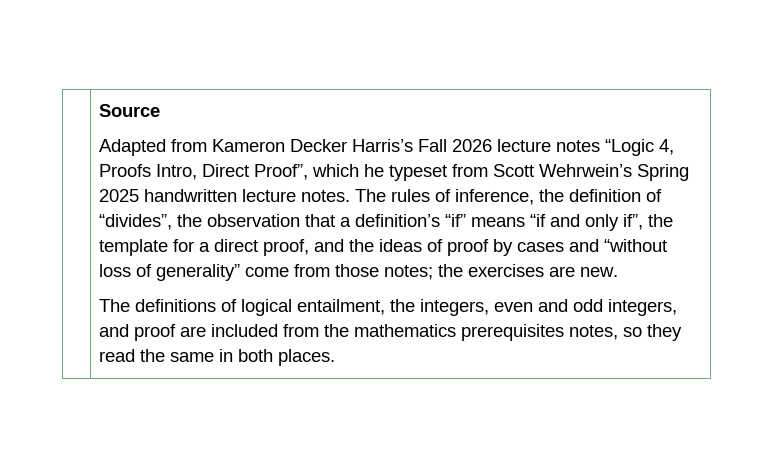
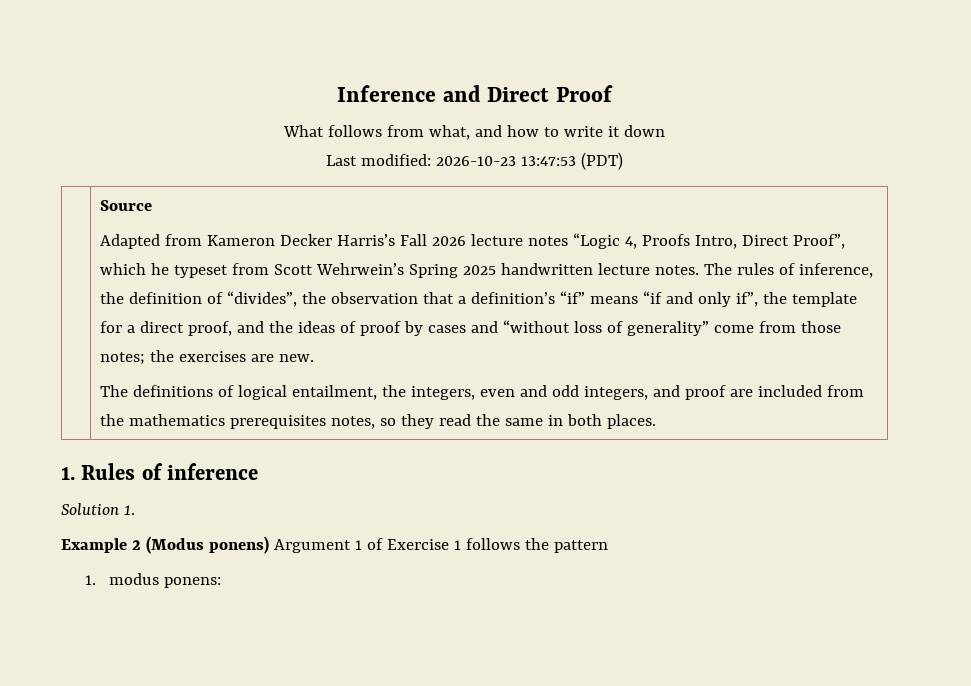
+ Inference and Direct Proof
+ What follows from what, and how to write it down
+ Last modified: 2026-10-23 13:47:53 (PDT)
+ 1. Rules of inference
+ Solution 1.
+ Example 2 (Modus ponens) Argument 1 of Exercise 1 follows the pattern
+ 1. modus ponens:

